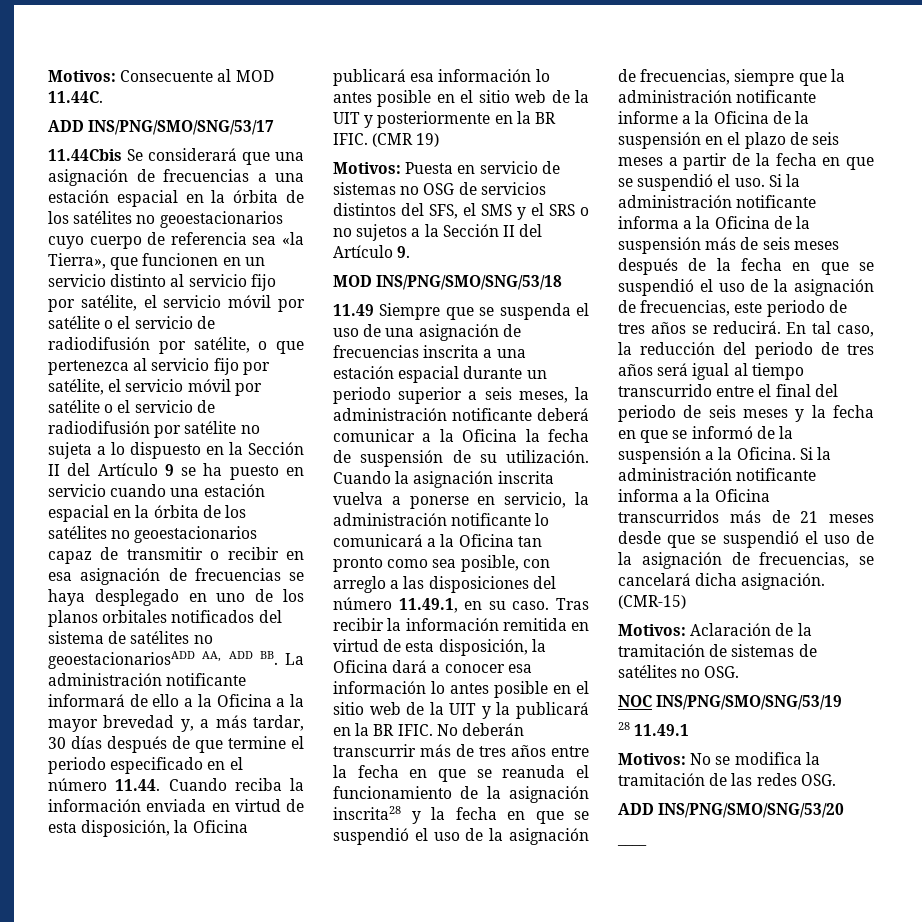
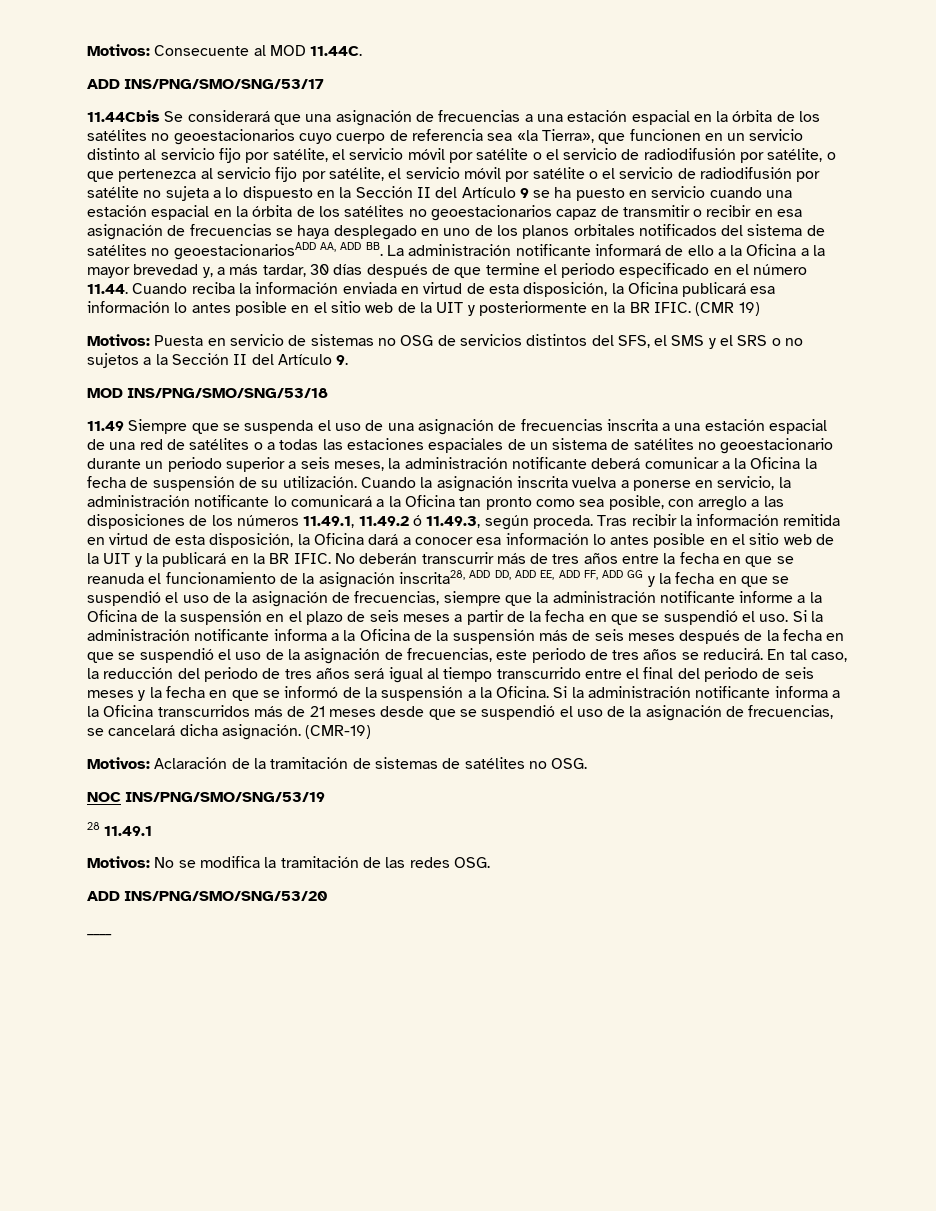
- 11.49 Siempre que se suspenda el uso de una asignación de frecuencias inscrita a una estación espacial durante un periodo superior a seis meses, la administración notificante deberá comunicar a la Oficina la fecha de suspensión de su utilización.
+ 11.49 Siempre que se suspenda el uso de una asignación de frecuencias inscrita a una estación espacial de una red de satélites o a todas las estaciones espaciales de un sistema de satélites no geoestacionario durante un periodo superior a seis meses, la administración notificante deberá comunicar a la Oficina la fecha de suspensión de su utilización.
- Cuando la asignación inscrita vuelva a ponerse en servicio, la administración notificante lo comunicará a la Oficina tan pronto como sea posible, con arreglo a las disposiciones del número 11.49.1, en su caso.
+ Cuando la asignación inscrita vuelva a ponerse en servicio, la administración notificante lo comunicará a la Oficina tan pronto como sea posible, con arreglo a las disposiciones de los números 11.49.1, 11.49.2 ó 11.49.3, según proceda.
- No deberán transcurrir más de tres años entre la fecha en que se reanuda el funcionamiento de la asignación inscrita28 y la fecha en que se suspendió el uso de la asignación de frecuencias, siempre que la administración notificante informe a la Oficina de la suspensión en el plazo de seis meses a partir de la fecha en que se suspendió el uso.
+ No deberán transcurrir más de tres años entre la fecha en que se reanuda el funcionamiento de la asignación inscrita28, ADD DD, ADD EE, ADD FF, ADD GG y la fecha en que se suspendió el uso de la asignación de frecuencias, siempre que la administración notificante informe a la Oficina de la suspensión en el plazo de seis meses a partir de la fecha en que se suspendió el uso.
- (CMR-15)
+ (CMR-19)

